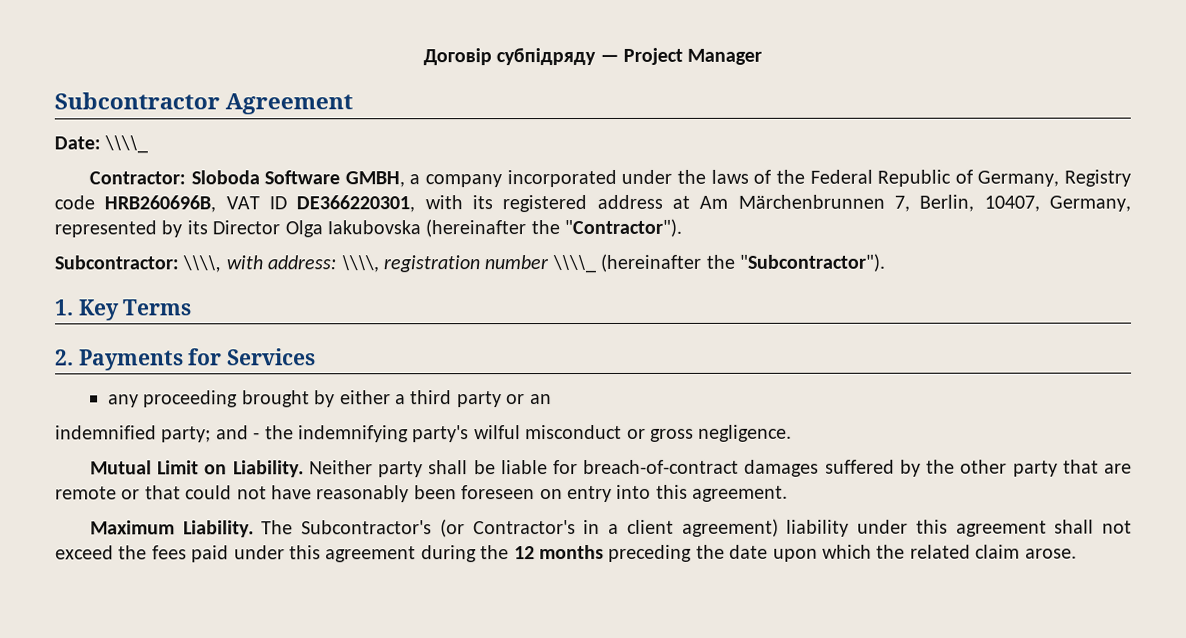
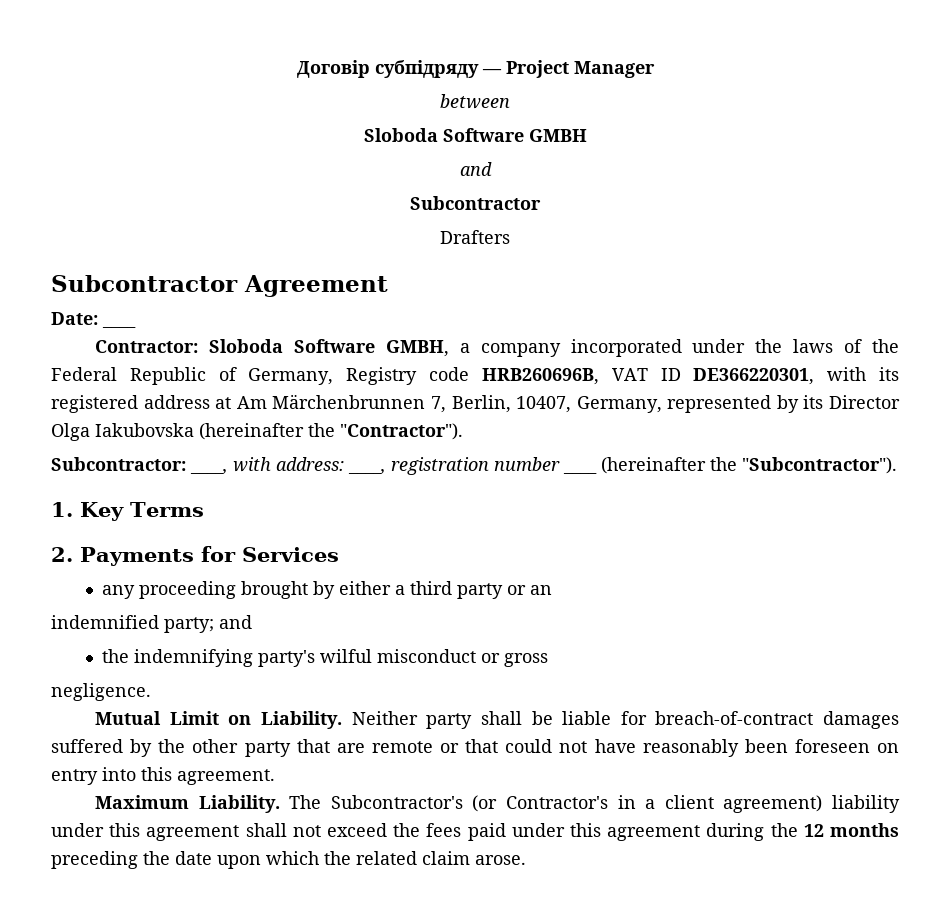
+ between
+ Sloboda Software GMBH
+ and
+ Subcontractor
+ Drafters
- Date: \\\\_
+ Date: ____
- Subcontractor: \\\\, with address: \\\\, registration number \\\\_ (hereinafter the "Subcontractor").
+ Subcontractor: ____, with address: ____, registration number ____ (hereinafter the "Subcontractor").
- indemnified party; and - the indemnifying party's wilful misconduct or gross negligence.
+ indemnified party; and
+ the indemnifying party's wilful misconduct or gross
+ negligence.

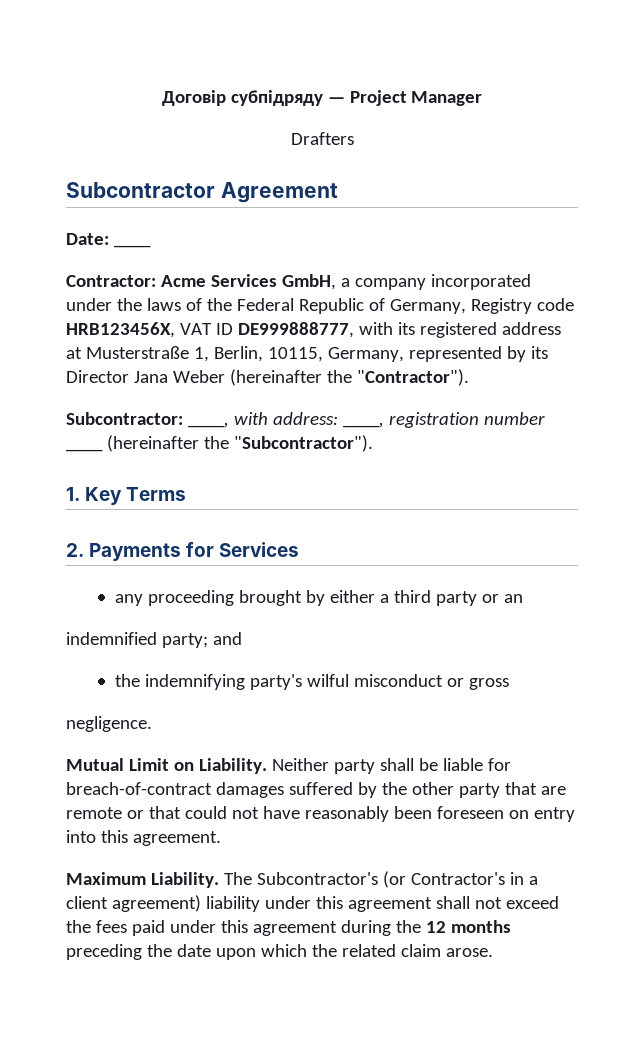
- between
- Sloboda Software GMBH
- and
- Subcontractor
- Contractor: Sloboda Software GMBH, a company incorporated under the laws of the Federal Republic of Germany, Registry code HRB260696B, VAT ID DE366220301, with its registered address at Am Märchenbrunnen 7, Berlin, 10407, Germany, represented by its Director Olga Iakubovska (hereinafter the "Contractor").
+ Contractor: Acme Services GmbH, a company incorporated under the laws of the Federal Republic of Germany, Registry code HRB123456X, VAT ID DE999888777, with its registered address at Musterstraße 1, Berlin, 10115, Germany, represented by its Director Jana Weber (hereinafter the "Contractor").

